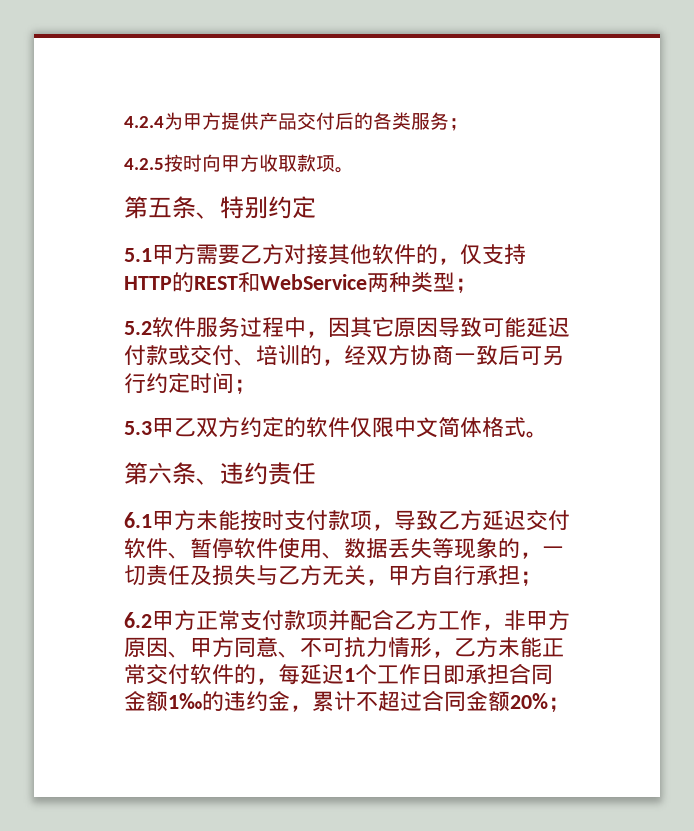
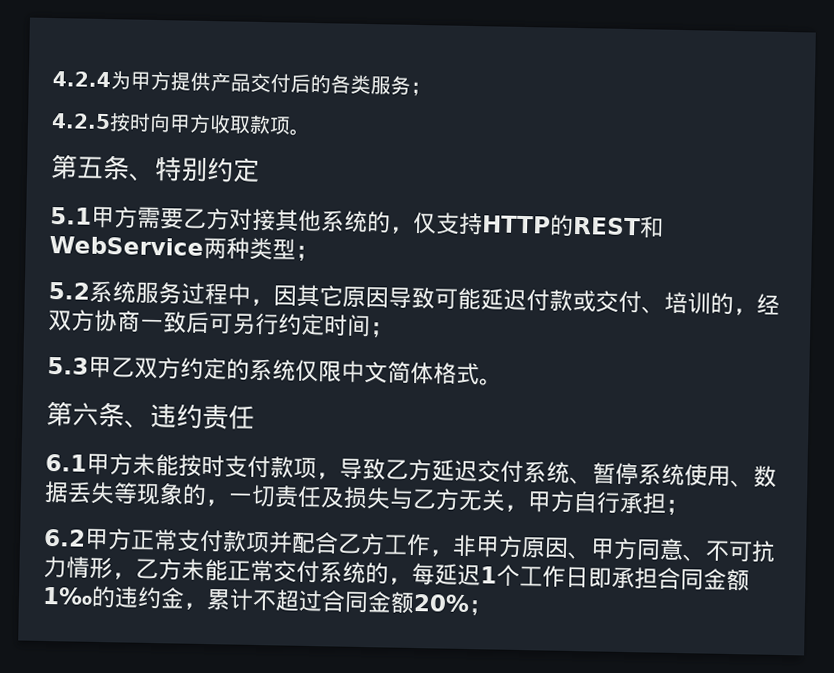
- 5.1甲方需要乙方对接其他软件的，仅支持HTTP的REST和WebService两种类型；
+ 5.1甲方需要乙方对接其他系统的，仅支持HTTP的REST和WebService两种类型；
- 5.2软件服务过程中，因其它原因导致可能延迟付款或交付、培训的，经双方协商一致后可另行约定时间；
+ 5.2系统服务过程中，因其它原因导致可能延迟付款或交付、培训的，经双方协商一致后可另行约定时间；
- 5.3甲乙双方约定的软件仅限中文简体格式。
+ 5.3甲乙双方约定的系统仅限中文简体格式。
- 6.1甲方未能按时支付款项，导致乙方延迟交付软件、暂停软件使用、数据丢失等现象的，一切责任及损失与乙方无关，甲方自行承担；
+ 6.1甲方未能按时支付款项，导致乙方延迟交付系统、暂停系统使用、数据丢失等现象的，一切责任及损失与乙方无关，甲方自行承担；
- 6.2甲方正常支付款项并配合乙方工作，非甲方原因、甲方同意、不可抗力情形，乙方未能正常交付软件的，每延迟1个工作日即承担合同金额1‰的违约金，累计不超过合同金额20%；
+ 6.2甲方正常支付款项并配合乙方工作，非甲方原因、甲方同意、不可抗力情形，乙方未能正常交付系统的，每延迟1个工作日即承担合同金额1‰的违约金，累计不超过合同金额20%；

